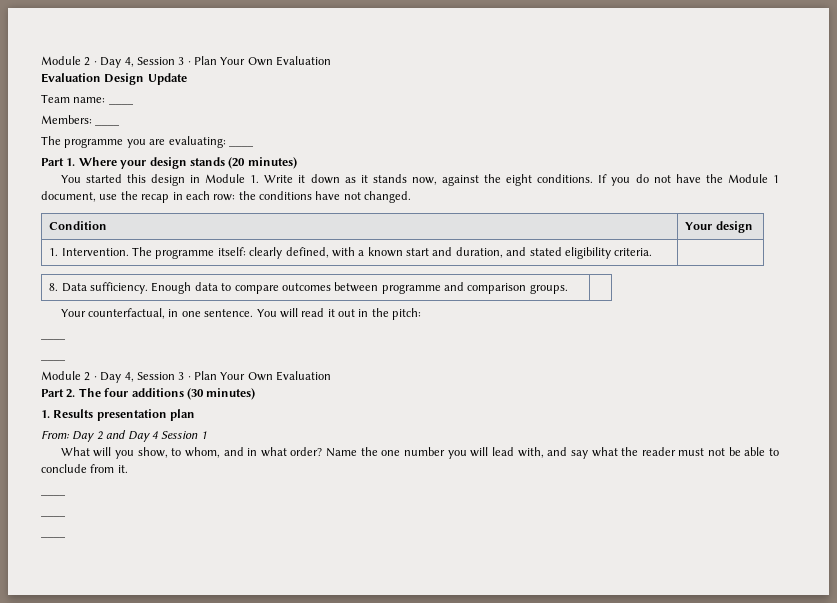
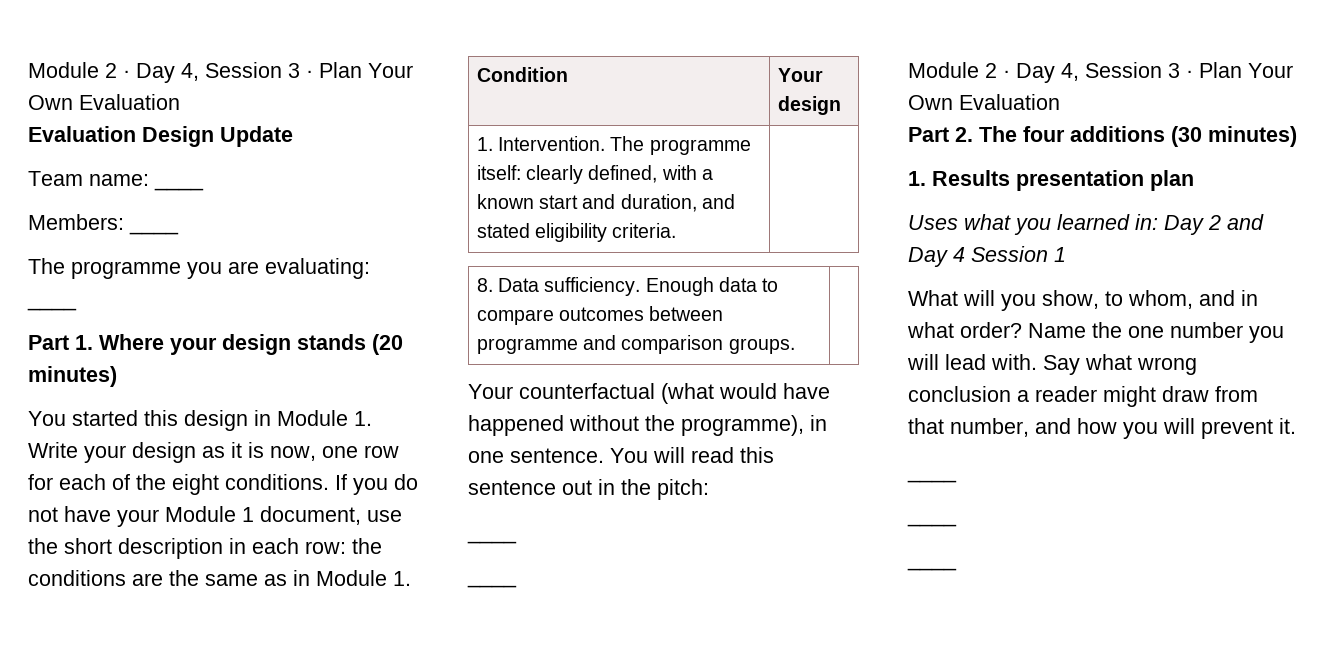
- You started this design in Module 1. Write it down as it stands now, against the eight conditions.
+ You started this design in Module 1. Write your design as it is now, one row for each of the eight conditions.
- If you do not have the Module 1 document, use the recap in each row: the conditions have not changed.
+ If you do not have your Module 1 document, use the short description in each row: the conditions are the same as in Module 1.
- Your counterfactual, in one sentence.
+ Your counterfactual (what would have happened without the programme), in one sentence.
- You will read it out in the pitch:
+ You will read this sentence out in the pitch:
- From: Day 2 and Day 4 Session 1
+ Uses what you learned in: Day 2 and Day 4 Session 1
- Name the one number you will lead with, and say what the reader must not be able to conclude from it.
+ Name the one number you will lead with. Say what wrong conclusion a reader might draw from that number, and how you will prevent it.

